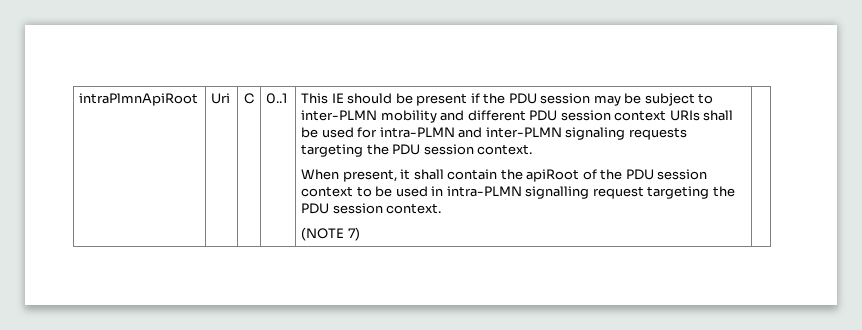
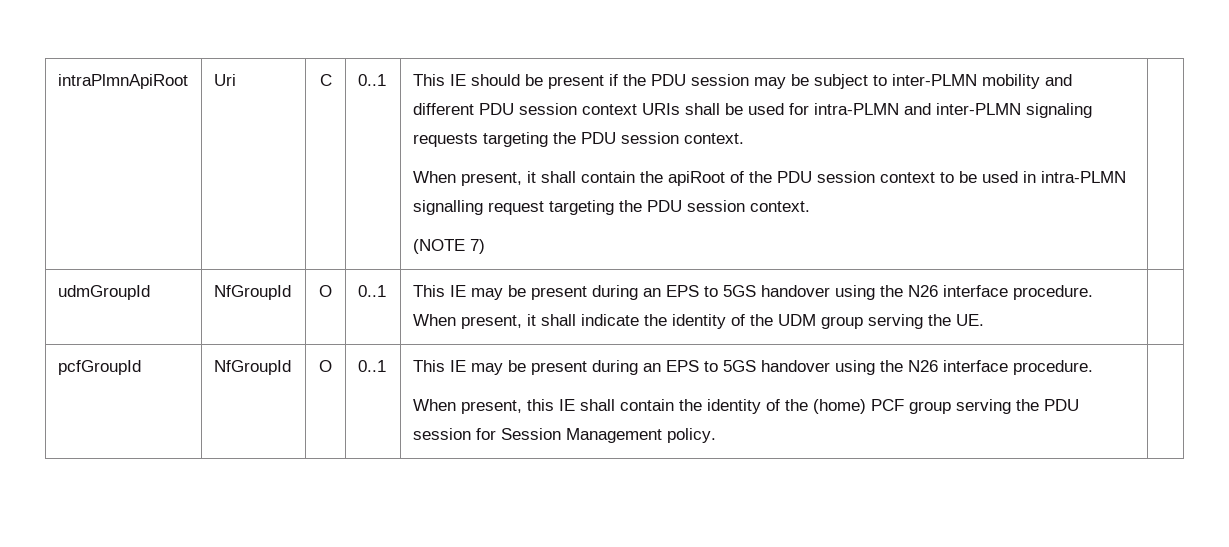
+ udmGroupId | NfGroupId | O | 0..1 | This IE may be present during an EPS to 5GS handover using the N26 interface procedure. When present, it shall indicate the identity of the UDM group serving the UE. |
+ pcfGroupId | NfGroupId | O | 0..1 | This IE may be present during an EPS to 5GS handover using the N26 interface procedure.
+ When present, this IE shall contain the identity of the (home) PCF group serving the PDU session for Session Management policy.

